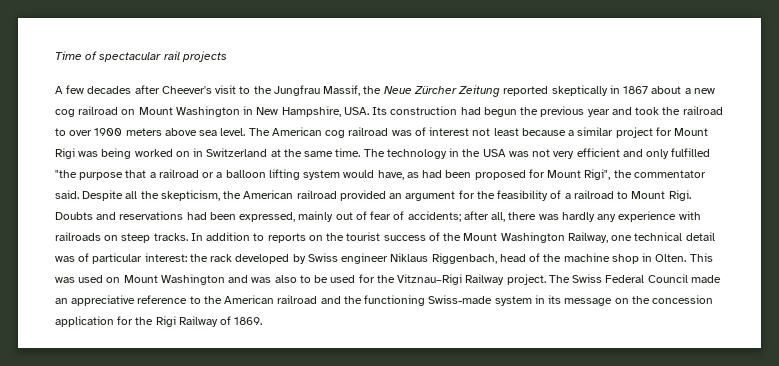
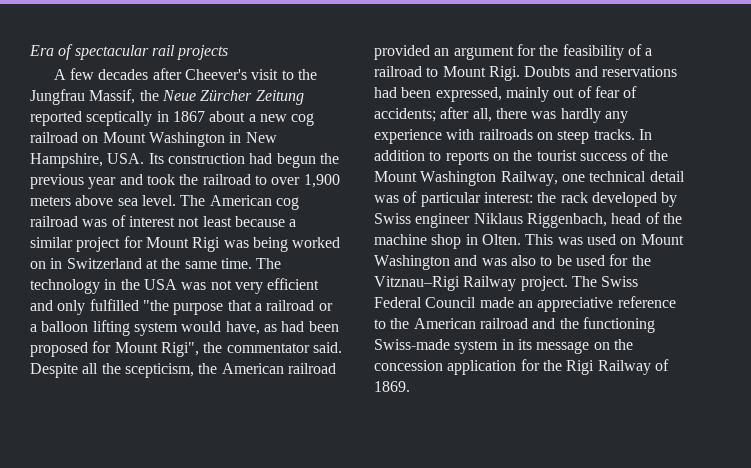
- Time of spectacular rail projects
+ Era of spectacular rail projects
- A few decades after Cheever's visit to the Jungfrau Massif, the Neue Zürcher Zeitung reported skeptically in 1867 about a new cog railroad on Mount Washington in New Hampshire, USA. Its construction had begun the previous year and took the railroad to over 1900 meters above sea level.
+ A few decades after Cheever's visit to the Jungfrau Massif, the Neue Zürcher Zeitung reported sceptically in 1867 about a new cog railroad on Mount Washington in New Hampshire, USA. Its construction had begun the previous year and took the railroad to over 1,900 meters above sea level.
- Despite all the skepticism, the American railroad provided an argument for the feasibility of a railroad to Mount Rigi.
+ Despite all the scepticism, the American railroad provided an argument for the feasibility of a railroad to Mount Rigi.

